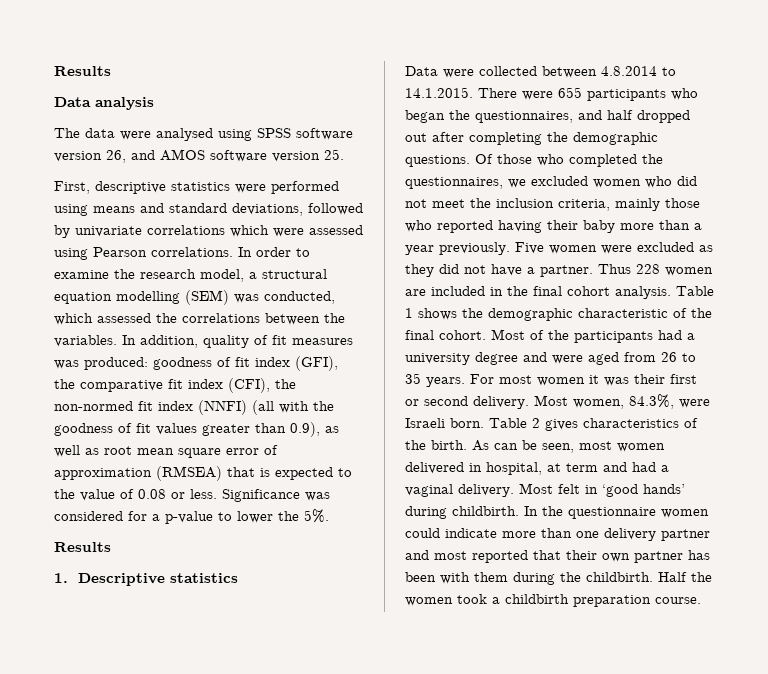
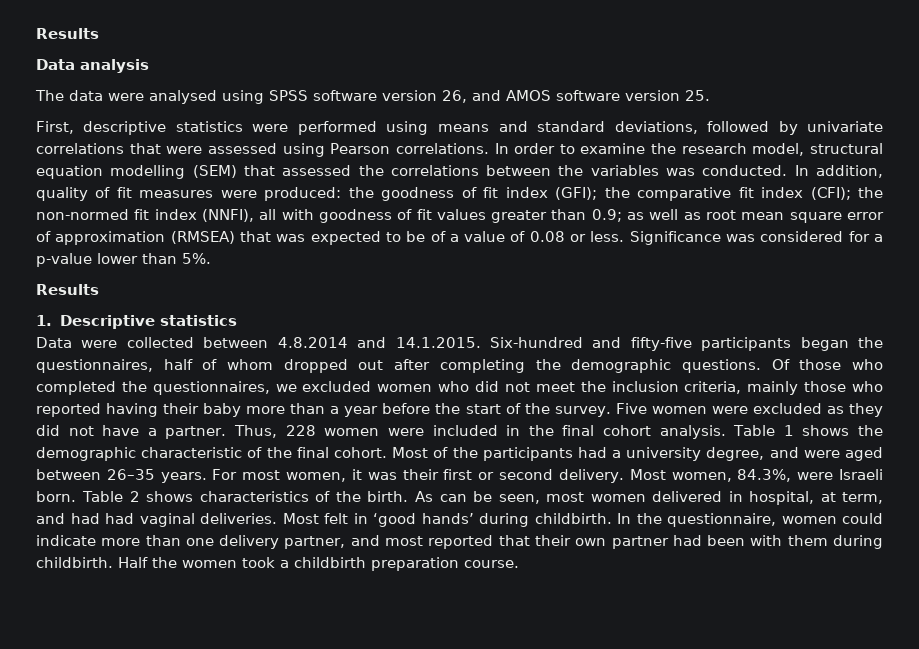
- First, descriptive statistics were performed using means and standard deviations, followed by univariate correlations which were assessed using Pearson correlations.
+ First, descriptive statistics were performed using means and standard deviations, followed by univariate correlations that were assessed using Pearson correlations.
- In order to examine the research model, a structural equation modelling (SEM) was conducted, which assessed the correlations between the variables.
+ In order to examine the research model, structural equation modelling (SEM) that assessed the correlations between the variables was conducted.
- In addition, quality of fit measures was produced: goodness of fit index (GFI), the comparative fit index (CFI), the non-normed fit index (NNFI) (all with the goodness of fit values greater than 0.9), as well as root mean square error of approximation (RMSEA) that is expected to the value of 0.08 or less.
+ In addition, quality of fit measures were produced: the goodness of fit index (GFI); the comparative fit index (CFI); the non-normed fit index (NNFI), all with goodness of fit values greater than 0.9; as well as root mean square error of approximation (RMSEA) that was expected to be of a value of 0.08 or less.
- Significance was considered for a p-value to lower the 5%.
+ Significance was considered for a p-value lower than 5%.
- Data were collected between 4.8.2014 to 14.1.2015. There were 655 participants who began the questionnaires, and half dropped out after completing the demographic questions.
+ Data were collected between 4.8.2014 and 14.1.2015. Six-hundred and fifty-five participants began the questionnaires, half of whom dropped out after completing the demographic questions.
- Of those who completed the questionnaires, we excluded women who did not meet the inclusion criteria, mainly those who reported having their baby more than a year previously.
+ Of those who completed the questionnaires, we excluded women who did not meet the inclusion criteria, mainly those who reported having their baby more than a year before the start of the survey.
- Thus 228 women are included in the final cohort analysis.
+ Thus, 228 women were included in the final cohort analysis.
- Most of the participants had a university degree and were aged from 26 to 35 years.
+ Most of the participants had a university degree, and were aged between 26–35 years.
- For most women it was their first or second delivery.
+ For most women, it was their first or second delivery.
- Table 2 gives characteristics of the birth.
+ Table 2 shows characteristics of the birth.
- As can be seen, most women delivered in hospital, at term and had a vaginal delivery.
+ As can be seen, most women delivered in hospital, at term, and had had vaginal deliveries.
- In the questionnaire women could indicate more than one delivery partner and most reported that their own partner has been with them during the childbirth.
+ In the questionnaire, women could indicate more than one delivery partner, and most reported that their own partner had been with them during childbirth.

